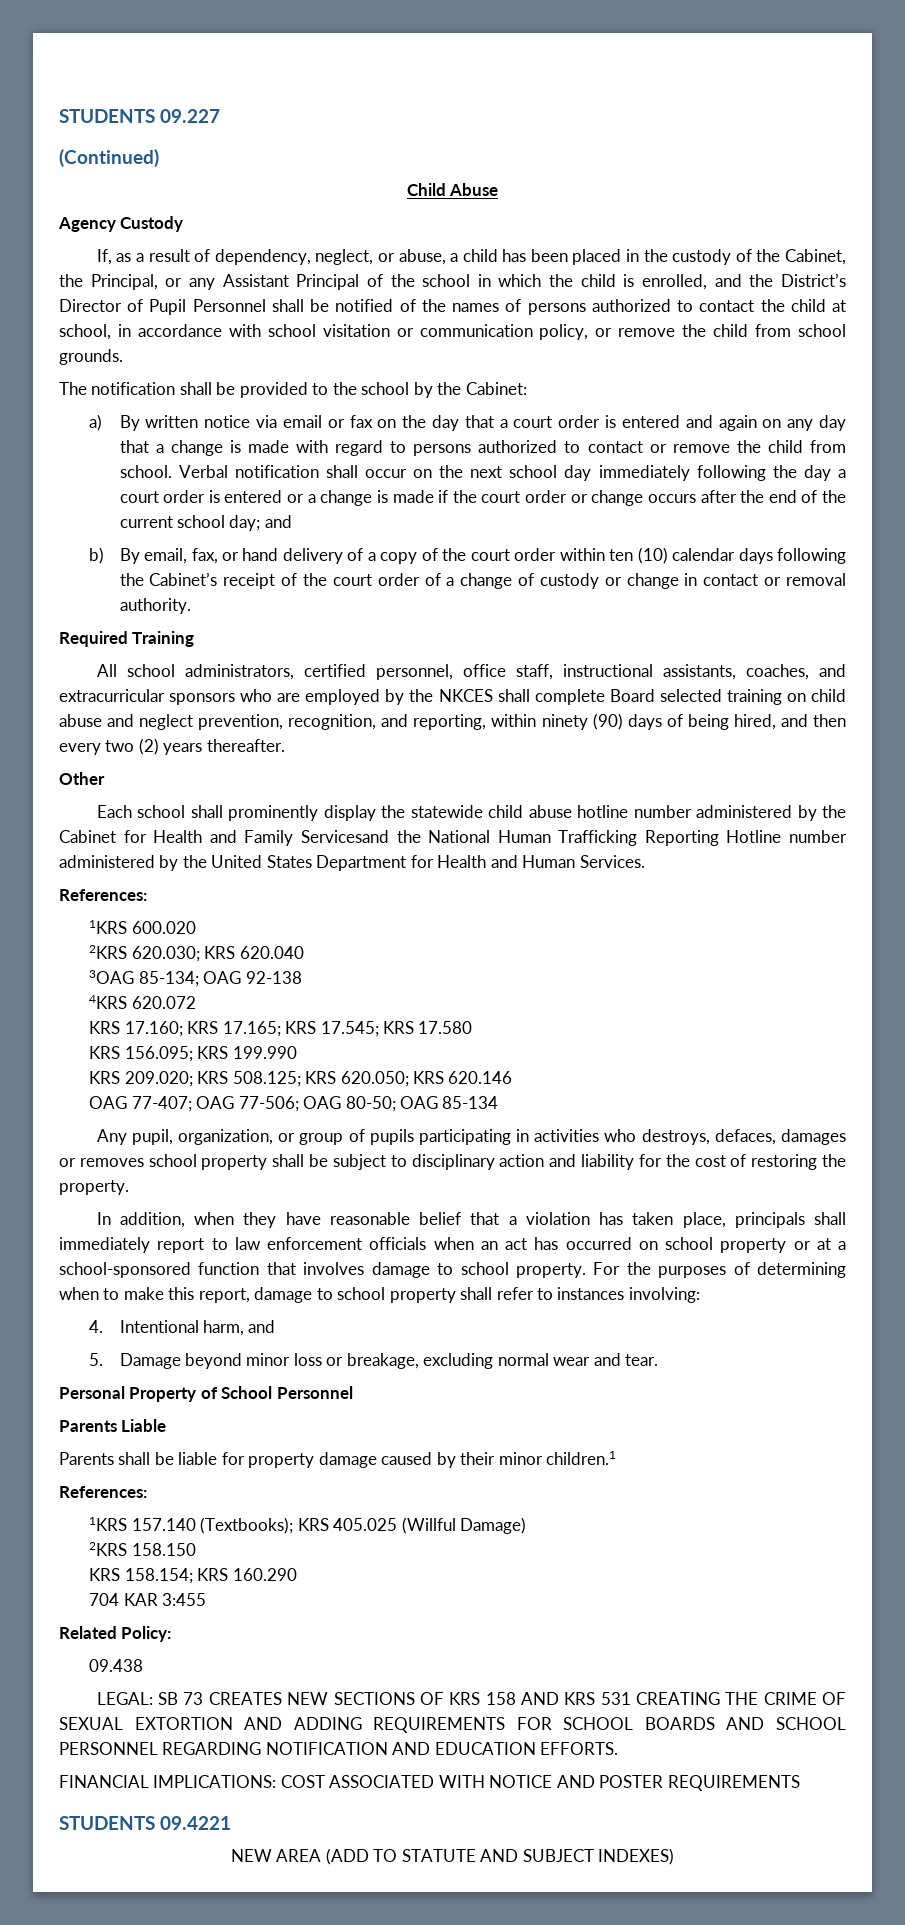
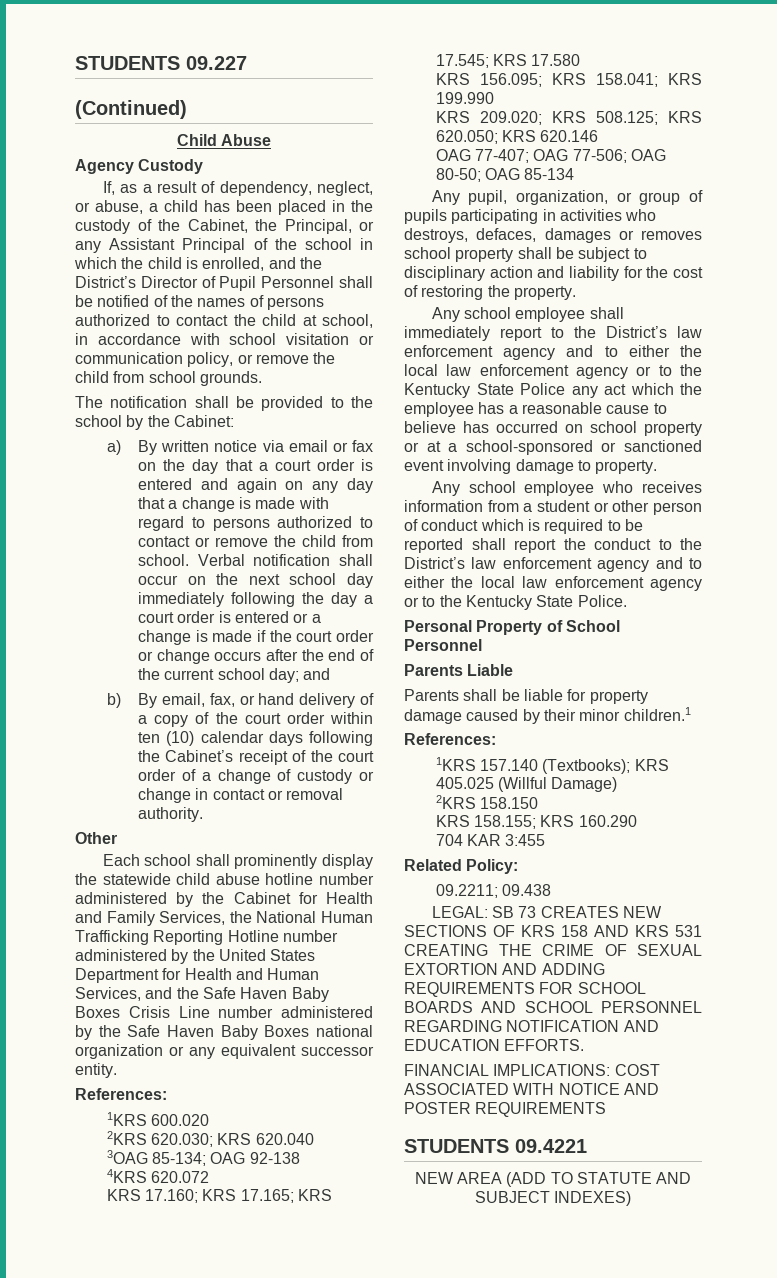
- Required Training
- All school administrators, certified personnel, office staff, instructional assistants, coaches, and extracurricular sponsors who are employed by the NKCES shall complete Board selected training on child abuse and neglect prevention, recognition, and reporting, within ninety (90) days of being hired, and then every two (2) years thereafter.
- Each school shall prominently display the statewide child abuse hotline number administered by the Cabinet for Health and Family Servicesand the National Human Trafficking Reporting Hotline number administered by the United States Department for Health and Human Services.
+ Each school shall prominently display the statewide child abuse hotline number administered by the Cabinet for Health and Family Services, the National Human Trafficking Reporting Hotline number administered by the United States Department for Health and Human Services, and the Safe Haven Baby Boxes Crisis Line number administered by the Safe Haven Baby Boxes national organization or any equivalent successor entity.
- KRS 156.095; KRS 199.990
+ KRS 156.095; KRS 158.041; KRS 199.990
- In addition, when they have reasonable belief that a violation has taken place, principals shall immediately report to law enforcement officials when an act has occurred on school property or at a school-sponsored function that involves damage to school property. For the purposes of determining when to make this report, damage to school property shall refer to instances involving:
- 4. Intentional harm, and
- 5. Damage beyond minor loss or breakage, excluding normal wear and tear.
+ Any school employee shall immediately report to the District’s law enforcement agency and to either the local law enforcement agency or to the Kentucky State Police any act which the employee has a reasonable cause to believe has occurred on school property or at a school-sponsored or sanctioned event involving damage to property.
+ Any school employee who receives information from a student or other person of conduct which is required to be reported shall report the conduct to the District’s law enforcement agency and to either the local law enforcement agency or to the Kentucky State Police.
- KRS 158.154; KRS 160.290
+ KRS 158.155; KRS 160.290
- 09.438
+ 09.2211; 09.438

